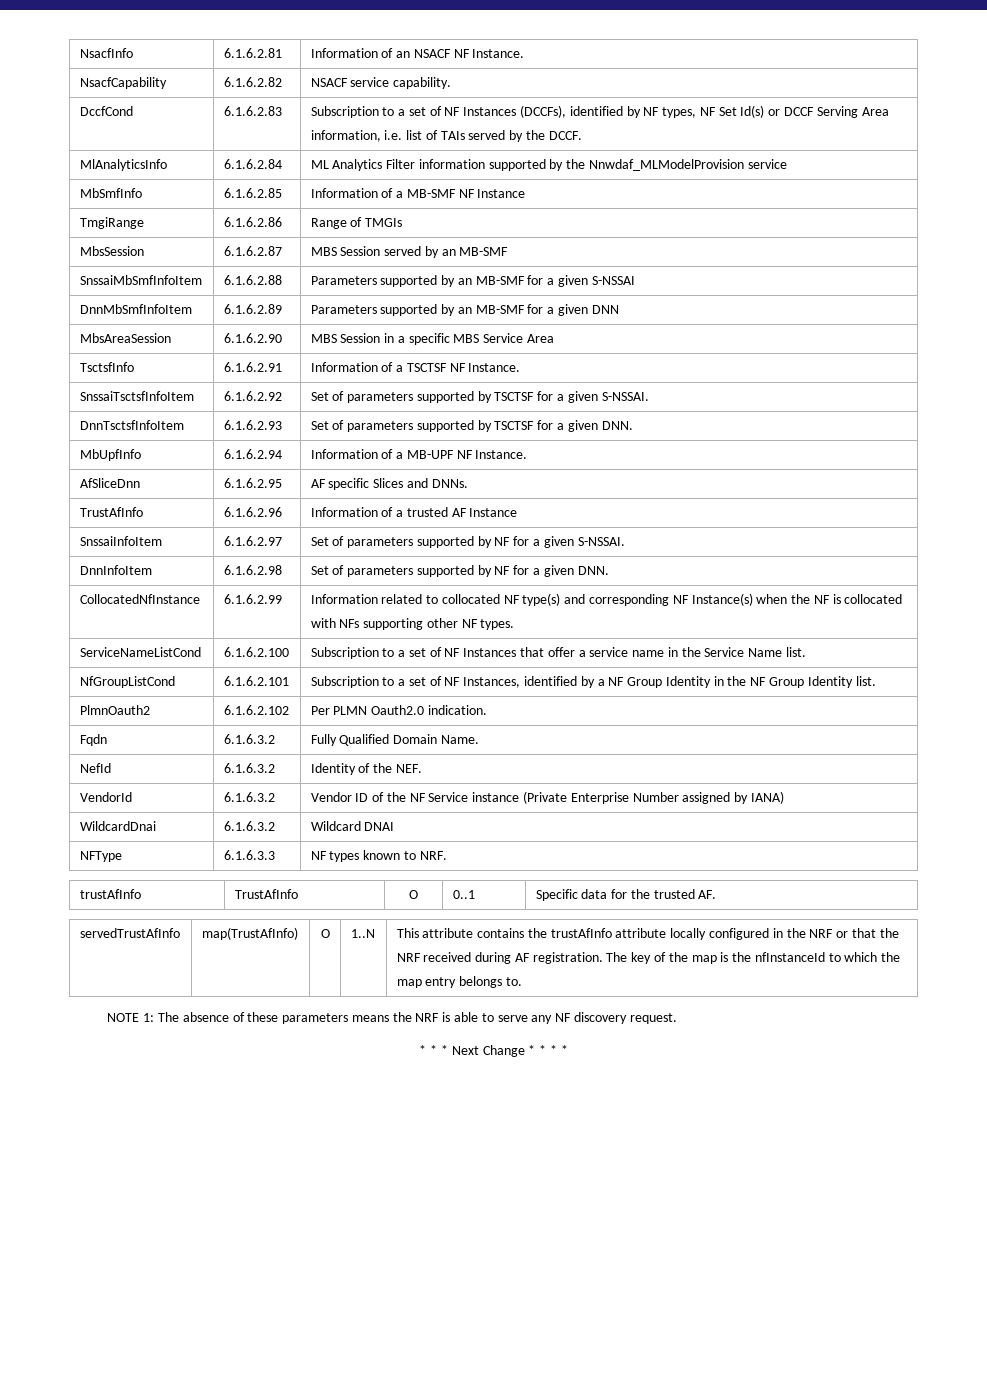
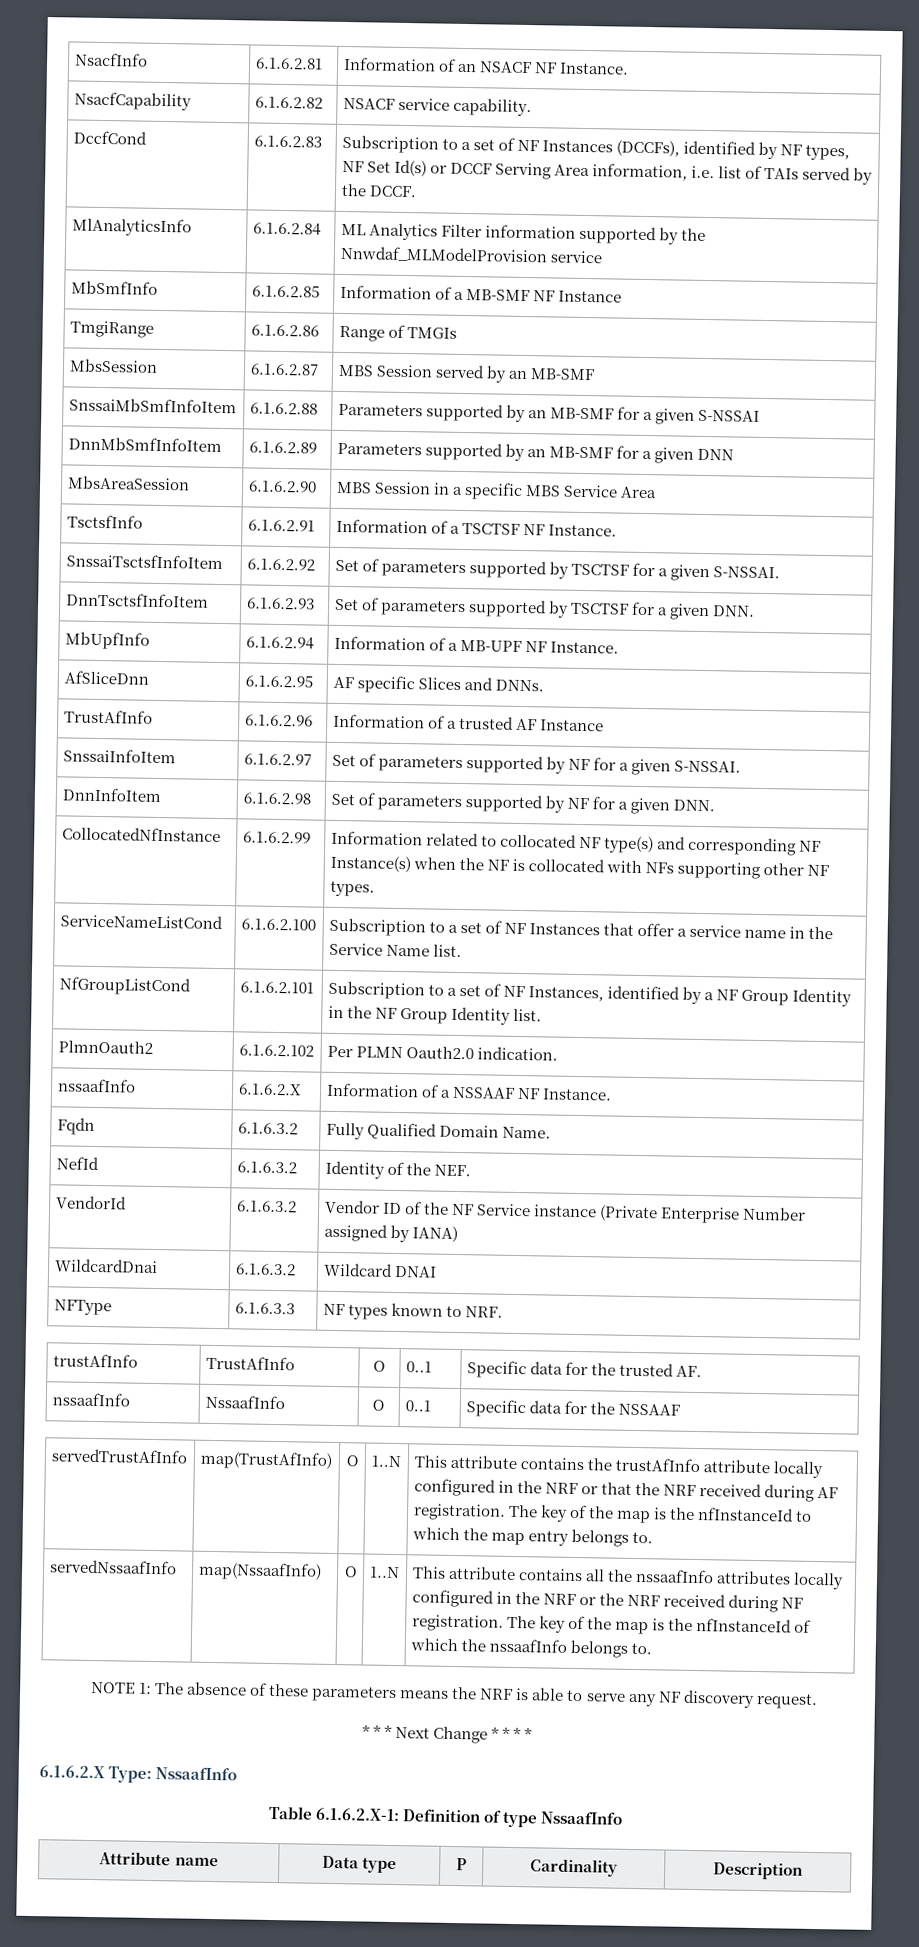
+ nssaafInfo | 6.1.6.2.X | Information of a NSSAAF NF Instance.
+ nssaafInfo | NssaafInfo | O | 0..1 | Specific data for the NSSAAF
+ servedNssaafInfo | map(NssaafInfo) | O | 1..N | This attribute contains all the nssaafInfo attributes locally configured in the NRF or the NRF received during NF registration. The key of the map is the nfInstanceId of which the nssaafInfo belongs to.
+ 6.1.6.2.X Type: NssaafInfo
+ Table 6.1.6.2.X-1: Definition of type NssaafInfo
+ Attribute name | Data type | P | Cardinality | Description

